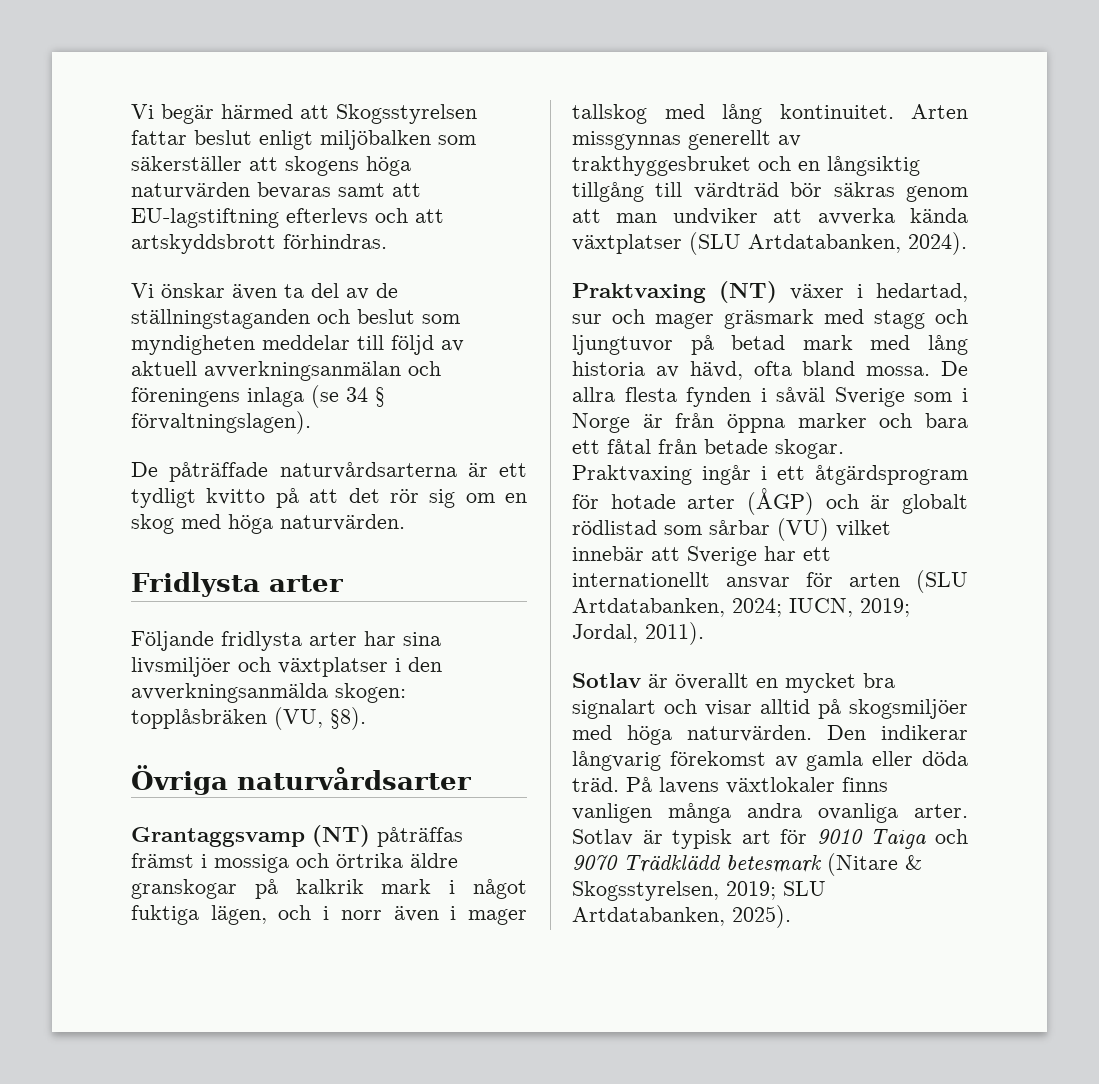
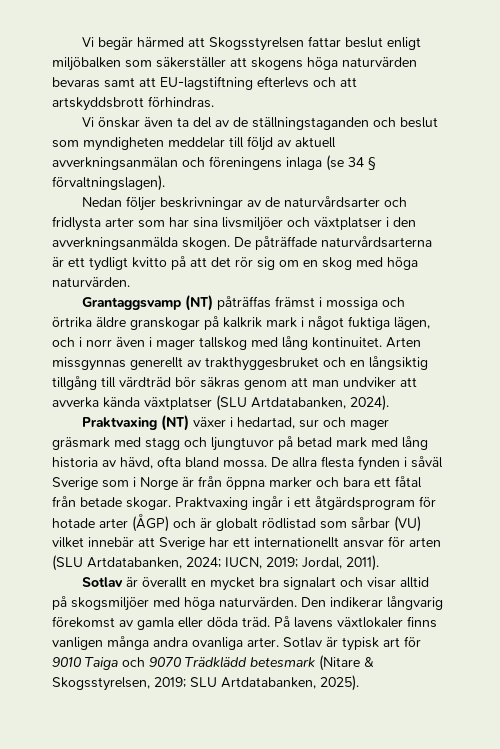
+ Nedan följer beskrivningar av de naturvårdsarter och fridlysta arter som har sina livsmiljöer och växtplatser i den avverkningsanmälda skogen.
- Fridlysta arter
- Följande fridlysta arter har sina livsmiljöer och växtplatser i den avverkningsanmälda skogen: topplåsbräken (VU, §8).
- Övriga naturvårdsarter

